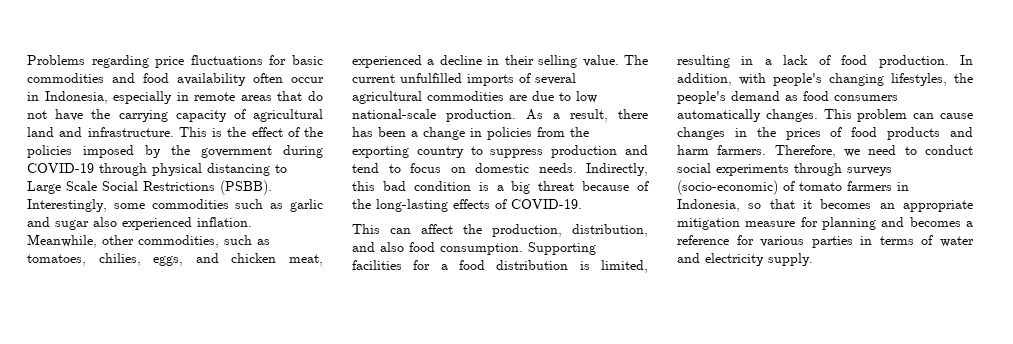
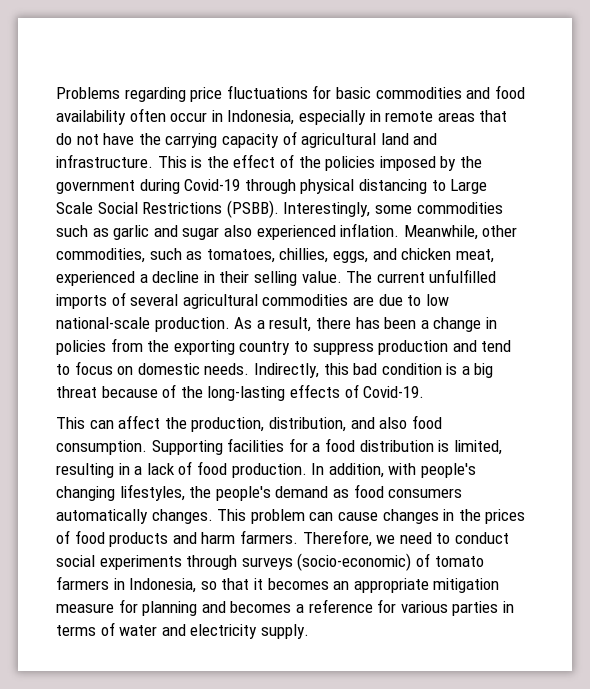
- This is the effect of the policies imposed by the government during COVID-19 through physical distancing to Large Scale Social Restrictions (PSBB).
+ This is the effect of the policies imposed by the government during Covid-19 through physical distancing to Large Scale Social Restrictions (PSBB).
- Meanwhile, other commodities, such as tomatoes, chilies, eggs, and chicken meat, experienced a decline in their selling value.
+ Meanwhile, other commodities, such as tomatoes, chillies, eggs, and chicken meat, experienced a decline in their selling value.
- Indirectly, this bad condition is a big threat because of the long-lasting effects of COVID-19.
+ Indirectly, this bad condition is a big threat because of the long-lasting effects of Covid-19.

